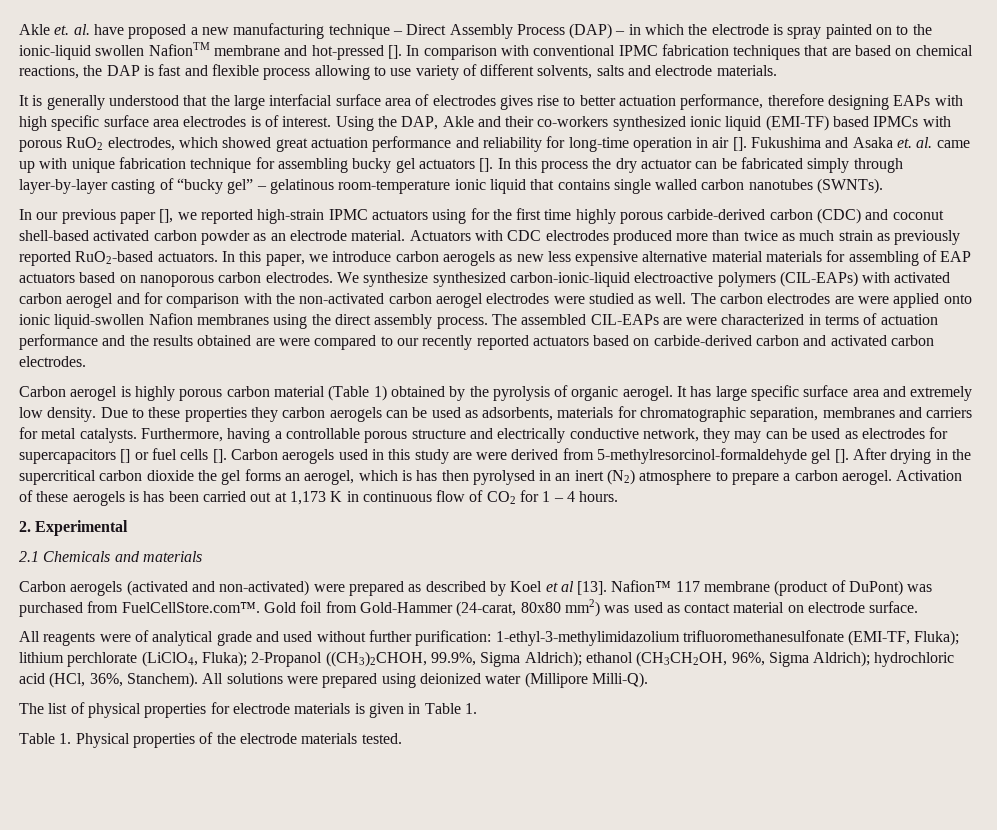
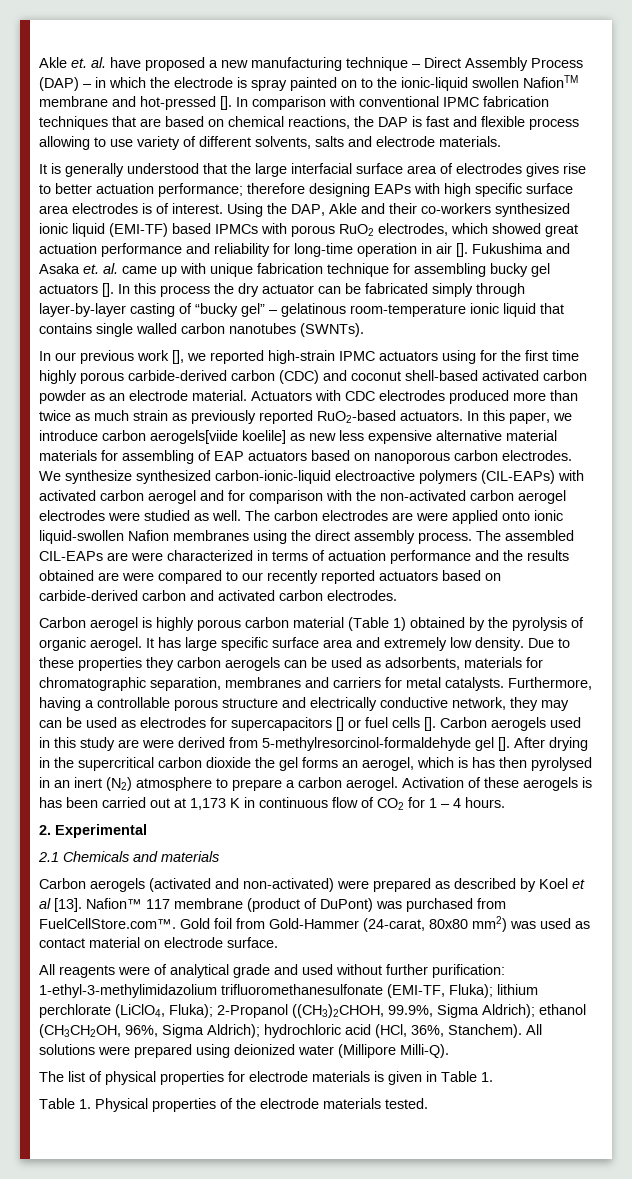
- It is generally understood that the large interfacial surface area of electrodes gives rise to better actuation performance, therefore designing EAPs with high specific surface area electrodes is of interest.
+ It is generally understood that the large interfacial surface area of electrodes gives rise to better actuation performance; therefore designing EAPs with high specific surface area electrodes is of interest.
- In our previous paper [], we reported high-strain IPMC actuators using for the first time highly porous carbide-derived carbon (CDC) and coconut shell-based activated carbon powder as an electrode material.
+ In our previous work [], we reported high-strain IPMC actuators using for the first time highly porous carbide-derived carbon (CDC) and coconut shell-based activated carbon powder as an electrode material.
- In this paper, we introduce carbon aerogels as new less expensive alternative material materials for assembling of EAP actuators based on nanoporous carbon electrodes.
+ In this paper, we introduce carbon aerogels[viide koelile] as new less expensive alternative material materials for assembling of EAP actuators based on nanoporous carbon electrodes.

